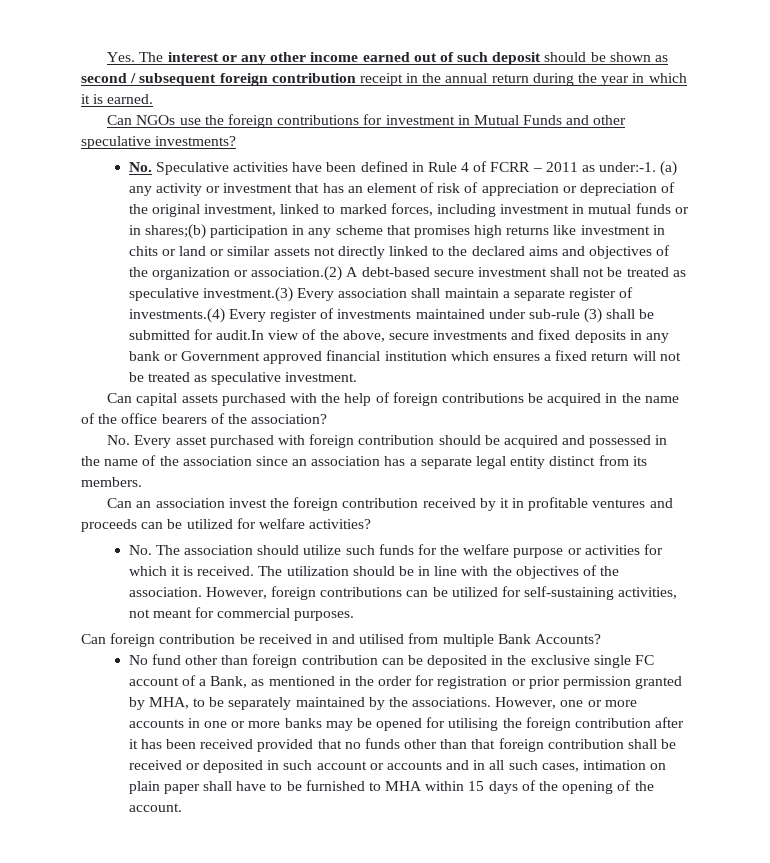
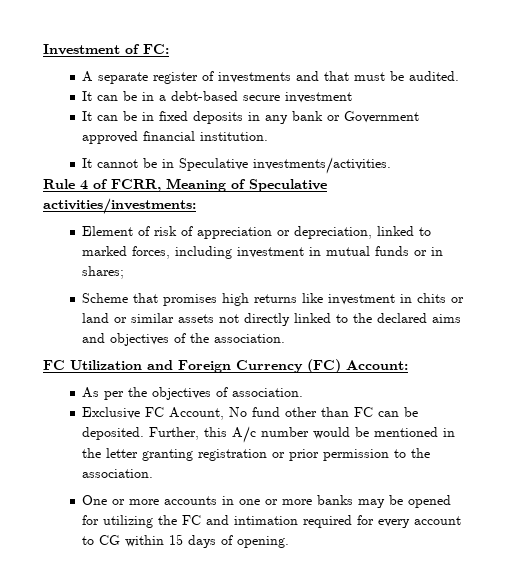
- Yes. The interest or any other income earned out of such deposit should be shown as second / subsequent foreign contribution receipt in the annual return during the year in which it is earned.
- Can NGOs use the foreign contributions for investment in Mutual Funds and other speculative investments?
- No. Speculative activities have been defined in Rule 4 of FCRR – 2011 as under:-1. (a) any activity or investment that has an element of risk of appreciation or depreciation of the original investment, linked to marked forces, including investment in mutual funds or in shares;(b) participation in any scheme that promises high returns like investment in chits or land or similar assets not directly linked to the declared aims and objectives of the organization or association.(2) A debt-based secure investment shall not be treated as speculative investment.(3) Every association shall maintain a separate register of investments.(4) Every register of investments maintained under sub-rule (3) shall be submitted for audit.In view of the above, secure investments and fixed deposits in any bank or Government approved financial institution which ensures a fixed return will not be treated as speculative investment.
- Can capital assets purchased with the help of foreign contributions be acquired in the name of the office bearers of the association?
- No. Every asset purchased with foreign contribution should be acquired and possessed in the name of the association since an association has a separate legal entity distinct from its members.
- Can an association invest the foreign contribution received by it in profitable ventures and proceeds can be utilized for welfare activities?
- No. The association should utilize such funds for the welfare purpose or activities for which it is received. The utilization should be in line with the objectives of the association. However, foreign contributions can be utilized for self-sustaining activities, not meant for commercial purposes.
- Can foreign contribution be received in and utilised from multiple Bank Accounts?
- No fund other than foreign contribution can be deposited in the exclusive single FC account of a Bank, as mentioned in the order for registration or prior permission granted by MHA, to be separately maintained by the associations. However, one or more accounts in one or more banks may be opened for utilising the foreign contribution after it has been received provided that no funds other than that foreign contribution shall be received or deposited in such account or accounts and in all such cases, intimation on plain paper shall have to be furnished to MHA within 15 days of the opening of the account.
+ Investment of FC:
+ A separate register of investments and that must be audited.
+ It can be in a debt-based secure investment
+ It can be in fixed deposits in any bank or Government approved financial institution.
+ It cannot be in Speculative investments/activities.
+ Rule 4 of FCRR, Meaning of Speculative activities/investments:
+ Element of risk of appreciation or depreciation, linked to marked forces, including investment in mutual funds or in shares;
+ Scheme that promises high returns like investment in chits or land or similar assets not directly linked to the declared aims and objectives of the association.
+ FC Utilization and Foreign Currency (FC) Account:
+ As per the objectives of association.
+ Exclusive FC Account, No fund other than FC can be deposited. Further, this A/c number would be mentioned in the letter granting registration or prior permission to the association.
+ One or more accounts in one or more banks may be opened for utilizing the FC and intimation required for every account to CG within 15 days of opening.

